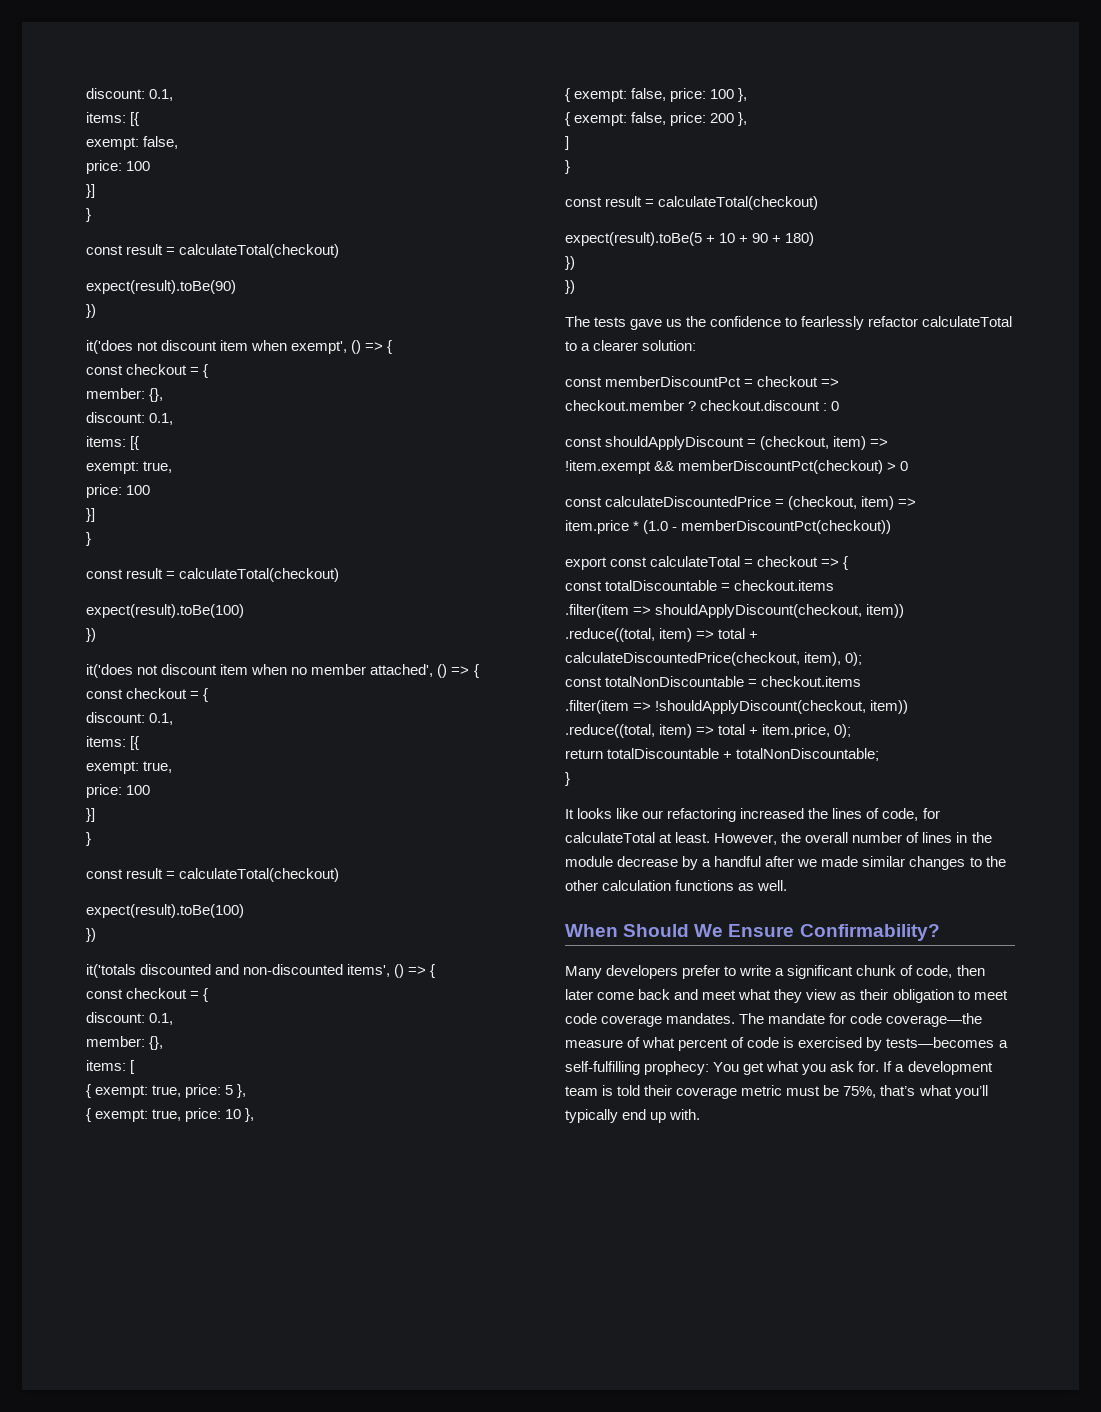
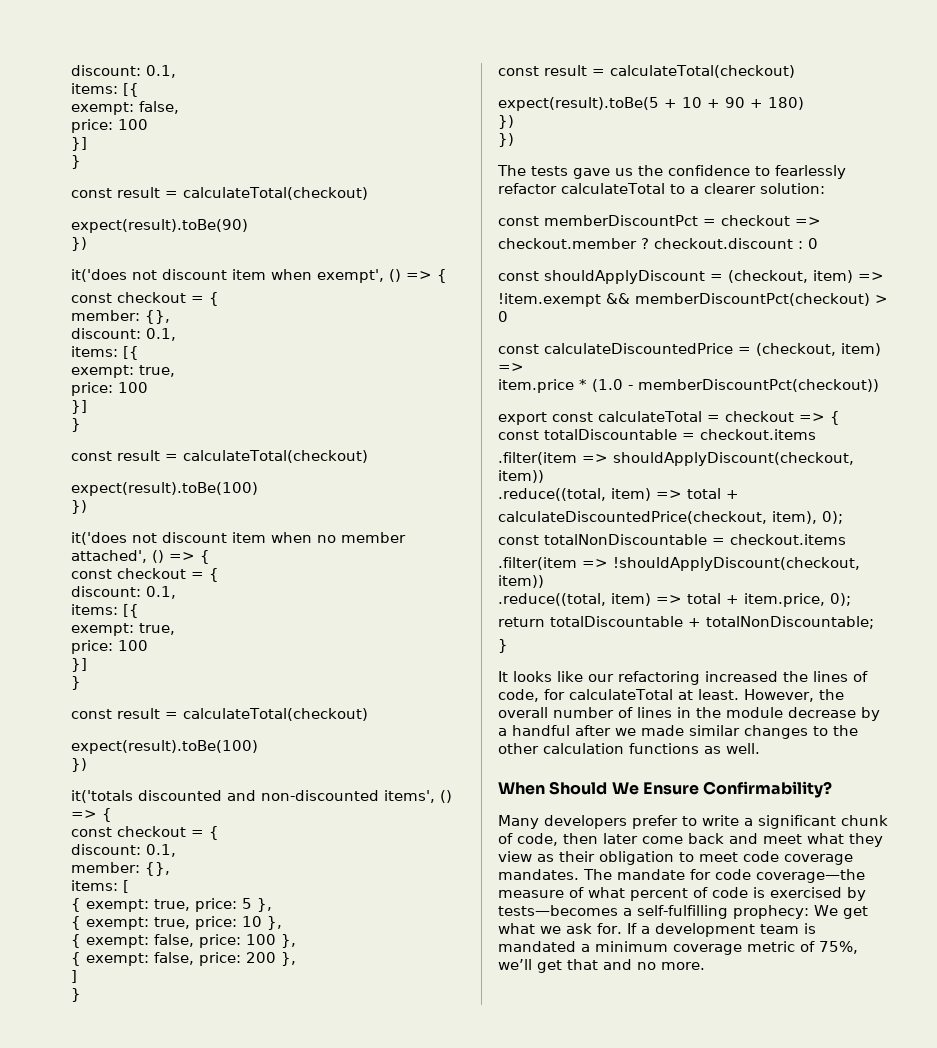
- The mandate for code coverage—the measure of what percent of code is exercised by tests—becomes a self-fulfilling prophecy: You get what you ask for.
+ The mandate for code coverage—the measure of what percent of code is exercised by tests—becomes a self-fulfilling prophecy: We get what we ask for.
- If a development team is told their coverage metric must be 75%, that’s what you’ll typically end up with.
+ If a development team is mandated a minimum coverage metric of 75%, we’ll get that and no more.

